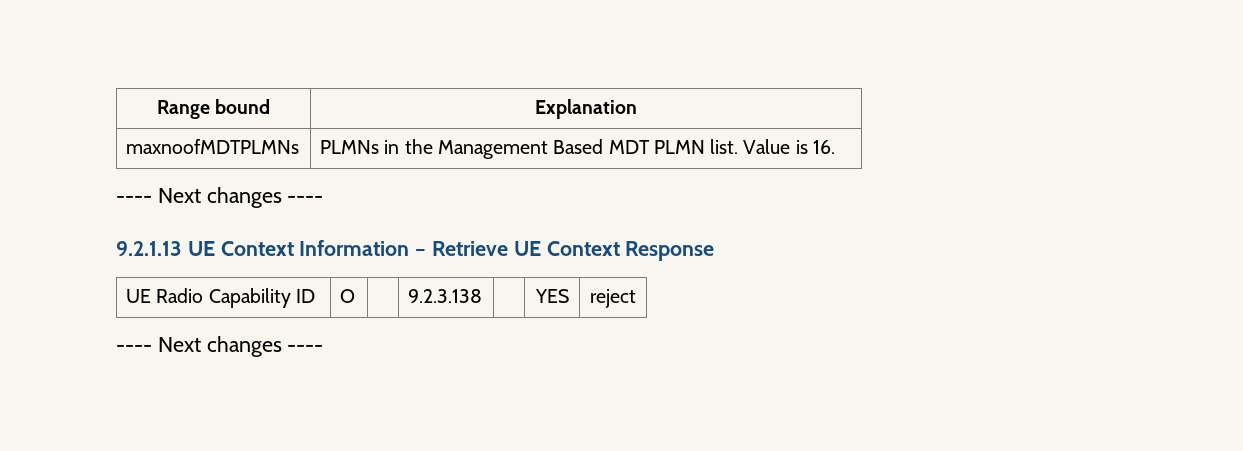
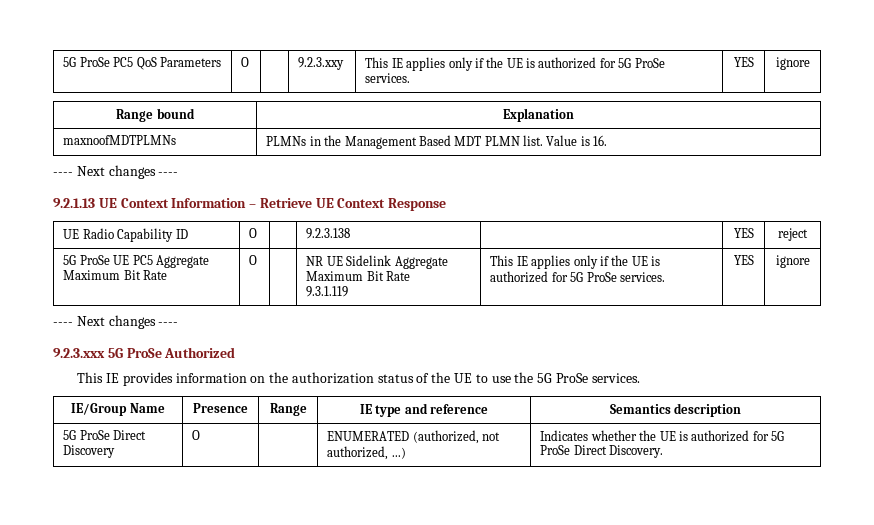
+ 5G ProSe PC5 QoS Parameters | O | | 9.2.3.xxy | This IE applies only if the UE is authorized for 5G ProSe services. | YES | ignore
  UE Radio Capability ID | O | | 9.2.3.138 | | YES | reject
+ 5G ProSe UE PC5 Aggregate Maximum Bit Rate | O | | NR UE Sidelink Aggregate Maximum Bit Rate
+ 9.3.1.119 | This IE applies only if the UE is authorized for 5G ProSe services. | YES | ignore
  ---- Next changes ----
+ 9.2.3.xxx 5G ProSe Authorized
+ This IE provides information on the authorization status of the UE to use the 5G ProSe services.
+ IE/Group Name | Presence | Range | IE type and reference | Semantics description
+ 5G ProSe Direct Discovery | O | | ENUMERATED (authorized, not authorized, ...) | Indicates whether the UE is authorized for 5G ProSe Direct Discovery.

